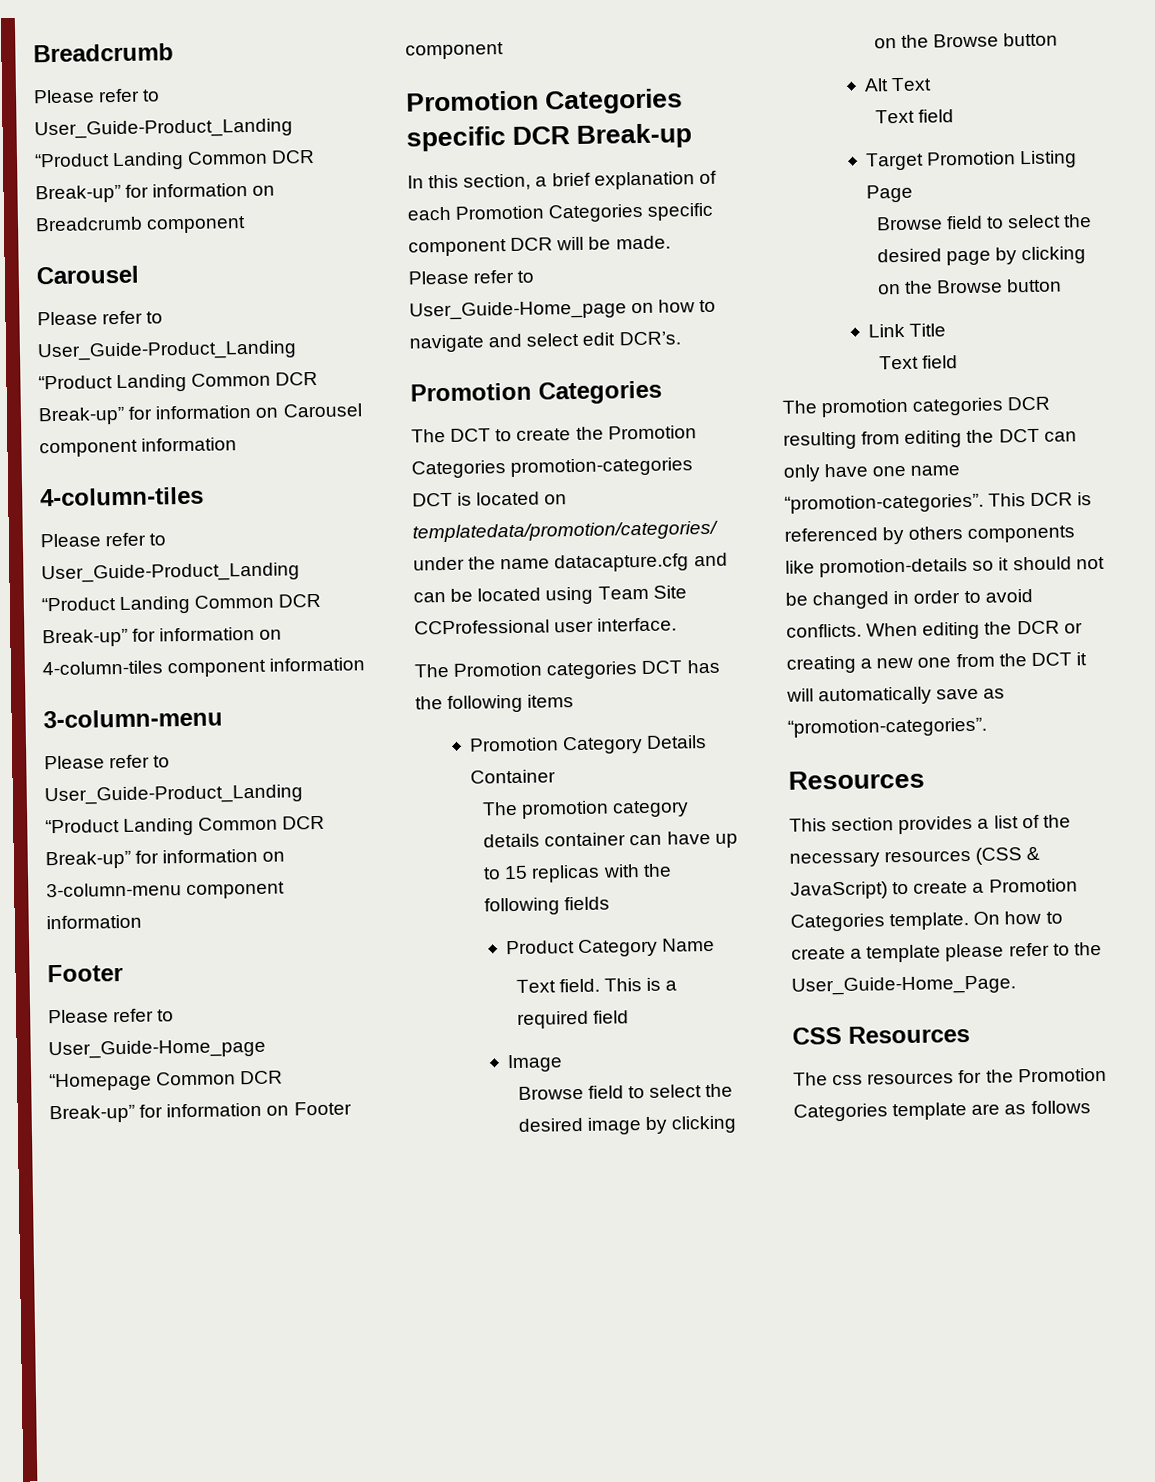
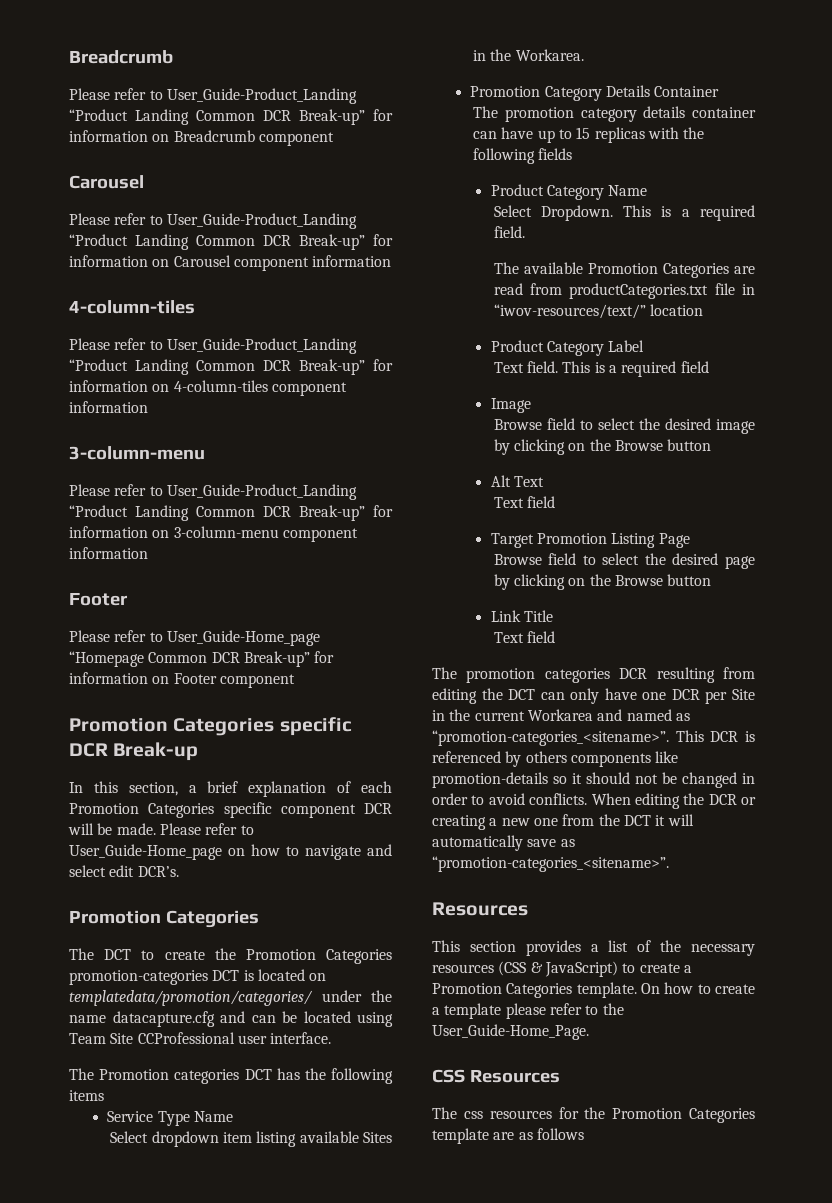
+ Service Type Name
+ Select dropdown item listing available Sites in the Workarea.
+ Select Dropdown. This is a required field.
+ The available Promotion Categories are read from productCategories.txt file in “iwov-resources/text/” location
+ Product Category Label
- The promotion categories DCR resulting from editing the DCT can only have one name “promotion-categories”.
+ The promotion categories DCR resulting from editing the DCT can only have one DCR per Site in the current Workarea and named as “promotion-categories_<sitename>”.
- When editing the DCR or creating a new one from the DCT it will automatically save as “promotion-categories”.
+ When editing the DCR or creating a new one from the DCT it will automatically save as “promotion-categories_<sitename>”.

